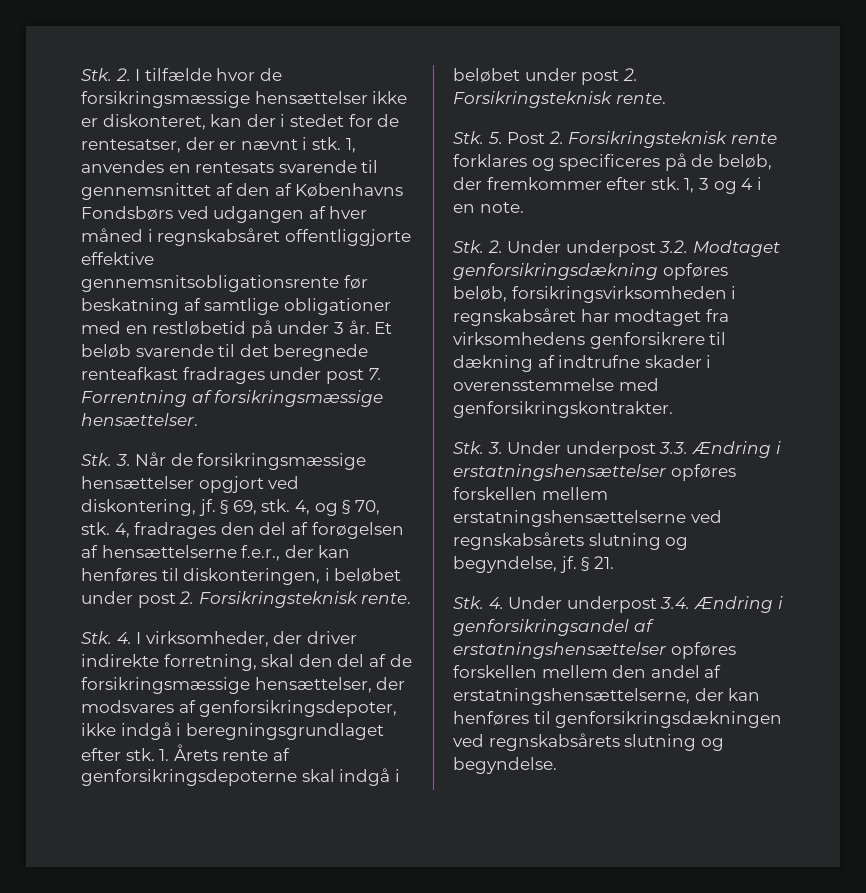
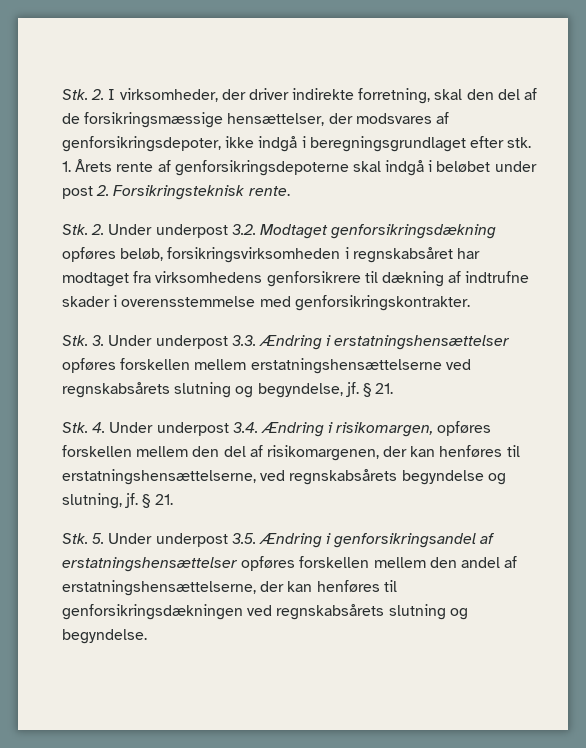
- Stk. 2. I tilfælde hvor de forsikringsmæssige hensættelser ikke er diskonteret, kan der i stedet for de rentesatser, der er nævnt i stk. 1, anvendes en rentesats svarende til gennemsnittet af den af Københavns Fondsbørs ved udgangen af hver måned i regnskabsåret offentliggjorte effektive gennemsnitsobligationsrente før beskatning af samtlige obligationer med en restløbetid på under 3 år. Et beløb svarende til det beregnede renteafkast fradrages under post 7. Forrentning af forsikringsmæssige hensættelser.
- Stk. 3. Når de forsikringsmæssige hensættelser opgjort ved diskontering, jf. § 69, stk. 4, og § 70, stk. 4, fradrages den del af forøgelsen af hensættelserne f.e.r., der kan henføres til diskonteringen, i beløbet under post 2. Forsikringsteknisk rente.
- Stk. 4. I virksomheder, der driver indirekte forretning, skal den del af de forsikringsmæssige hensættelser, der modsvares af genforsikringsdepoter, ikke indgå i beregningsgrundlaget efter stk.
+ Stk. 2. I virksomheder, der driver indirekte forretning, skal den del af de forsikringsmæssige hensættelser, der modsvares af genforsikringsdepoter, ikke indgå i beregningsgrundlaget efter stk.
- Stk. 5. Post 2. Forsikringsteknisk rente forklares og specificeres på de beløb, der fremkommer efter stk. 1, 3 og 4 i en note.
- Stk. 4. Under underpost 3.4. Ændring i genforsikringsandel af erstatningshensættelser opføres forskellen mellem den andel af erstatningshensættelserne, der kan henføres til genforsikringsdækningen ved regnskabsårets slutning og begyndelse.
+ Stk. 4. Under underpost 3.4. Ændring i risikomargen, opføres forskellen mellem den del af risikomargenen, der kan henføres til erstatningshensættelserne, ved regnskabsårets begyndelse og slutning, jf. § 21.
+ Stk. 5. Under underpost 3.5. Ændring i genforsikringsandel af erstatningshensættelser opføres forskellen mellem den andel af erstatningshensættelserne, der kan henføres til genforsikringsdækningen ved regnskabsårets slutning og begyndelse.

